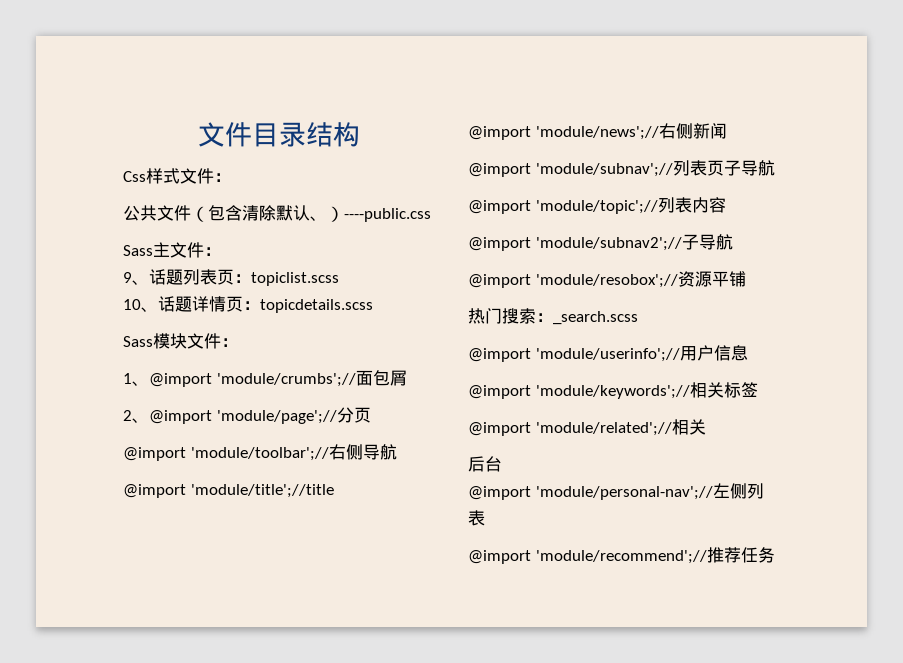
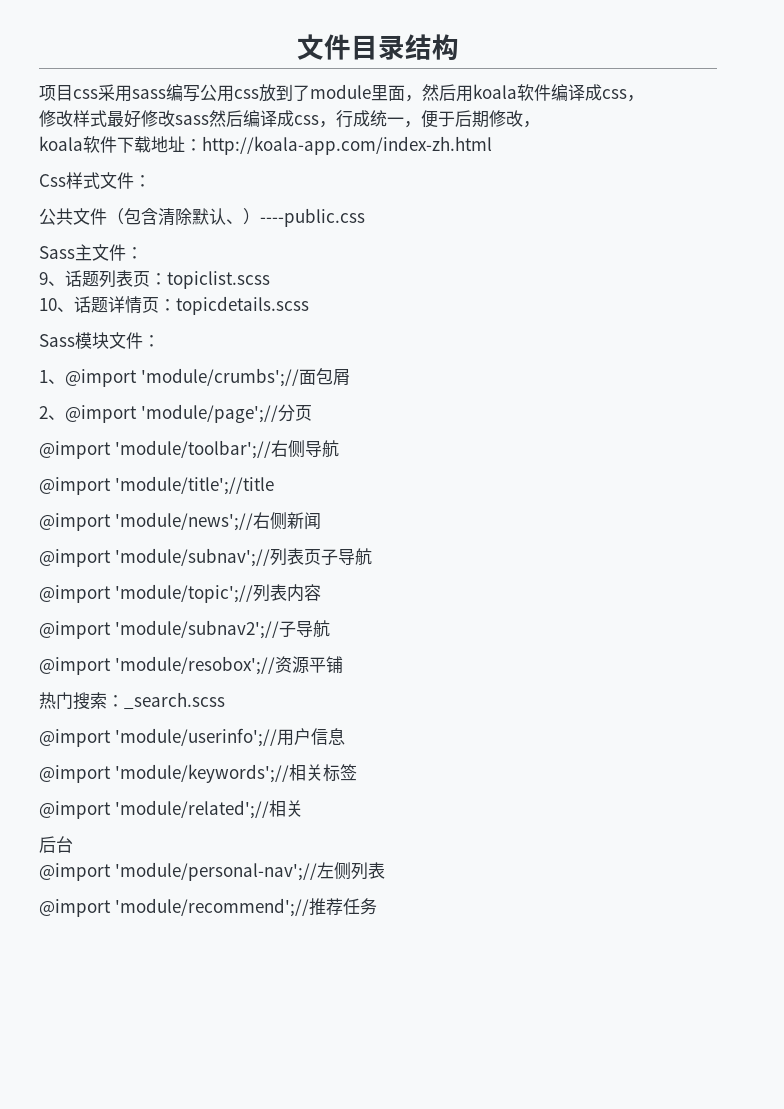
+ 项目css采用sass编写公用css放到了module里面，然后用koala软件编译成css，
+ 修改样式最好修改sass然后编译成css，行成统一，便于后期修改，
+ koala软件下载地址：http://koala-app.com/index-zh.html

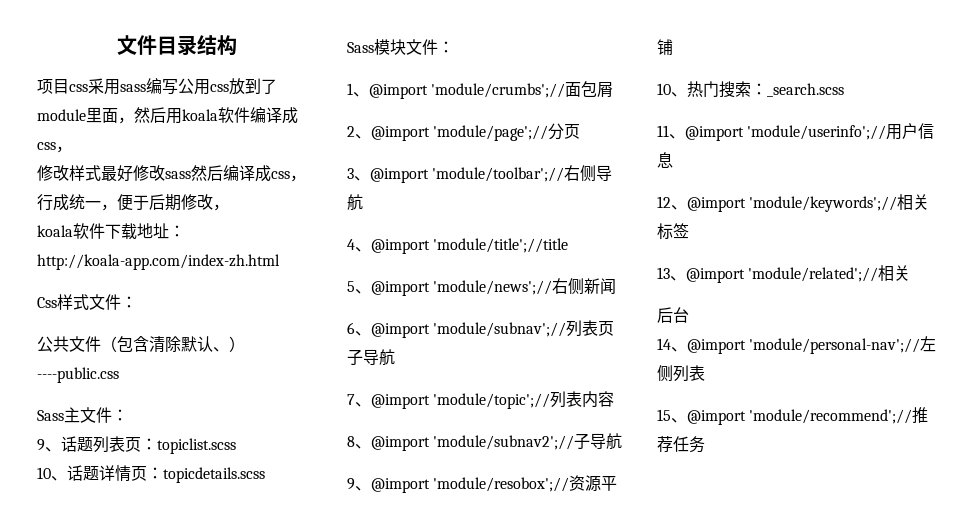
- @import 'module/toolbar';//右侧导航
+ 3、@import 'module/toolbar';//右侧导航
- @import 'module/title';//title
+ 4、@import 'module/title';//title
- @import 'module/news';//右侧新闻
+ 5、@import 'module/news';//右侧新闻
- @import 'module/subnav';//列表页子导航
+ 6、@import 'module/subnav';//列表页子导航
- @import 'module/topic';//列表内容
+ 7、@import 'module/topic';//列表内容
- @import 'module/subnav2';//子导航
+ 8、@import 'module/subnav2';//子导航
- @import 'module/resobox';//资源平铺
+ 9、@import 'module/resobox';//资源平铺
- 热门搜索：_search.scss
+ 10、热门搜索：_search.scss
- @import 'module/userinfo';//用户信息
+ 11、@import 'module/userinfo';//用户信息
- @import 'module/keywords';//相关标签
+ 12、@import 'module/keywords';//相关标签
- @import 'module/related';//相关
+ 13、@import 'module/related';//相关
- @import 'module/personal-nav';//左侧列表
+ 14、@import 'module/personal-nav';//左侧列表
- @import 'module/recommend';//推荐任务
+ 15、@import 'module/recommend';//推荐任务

